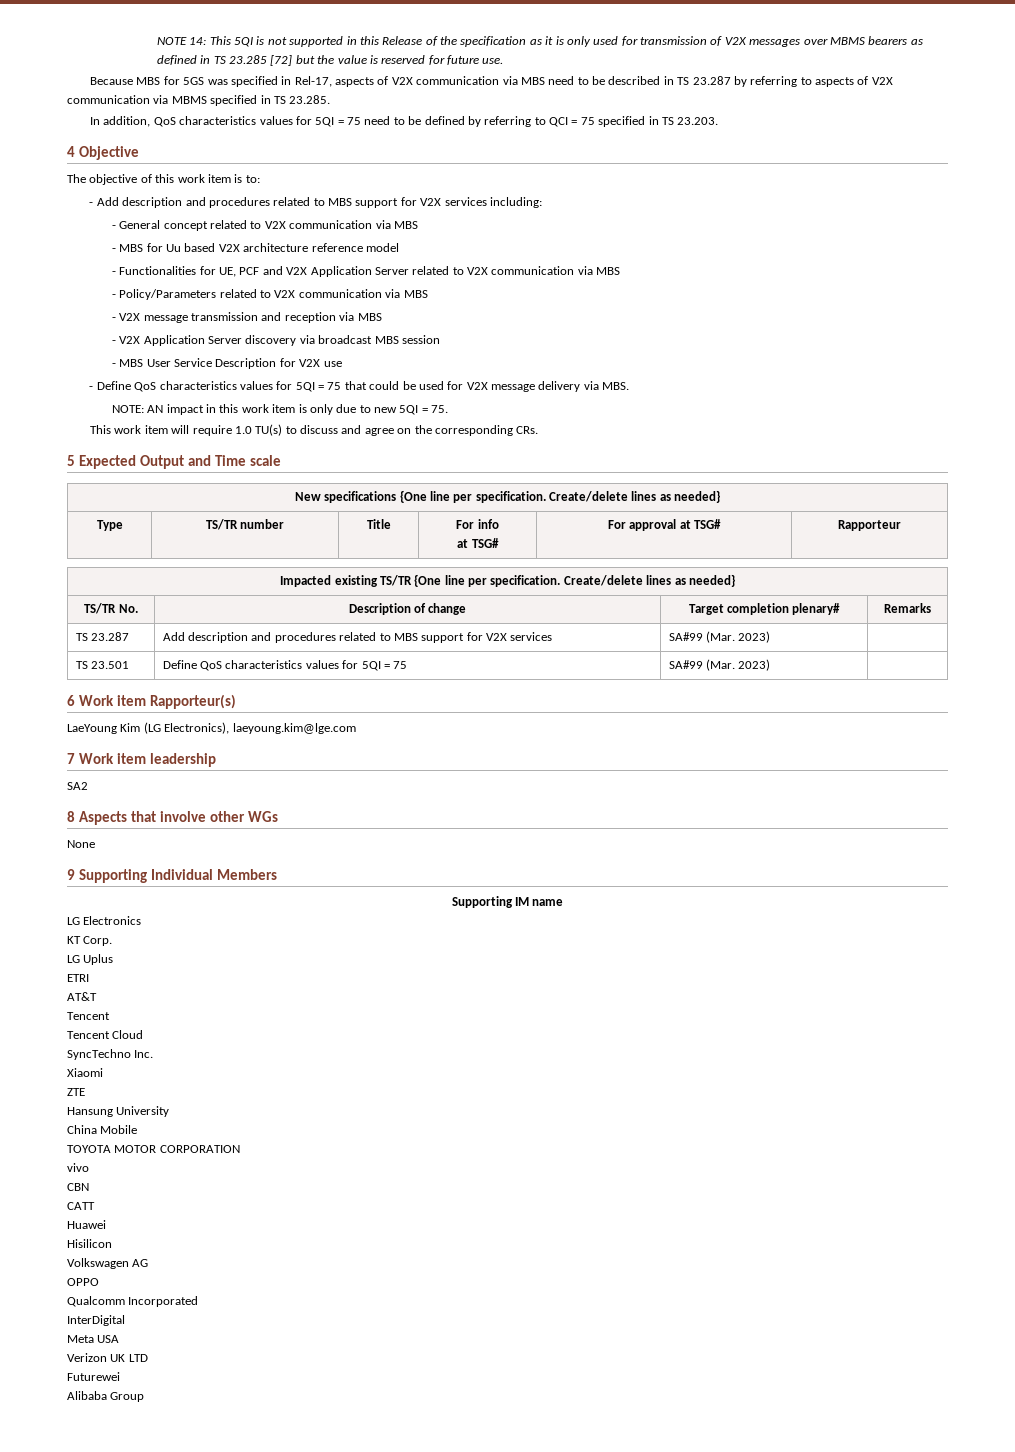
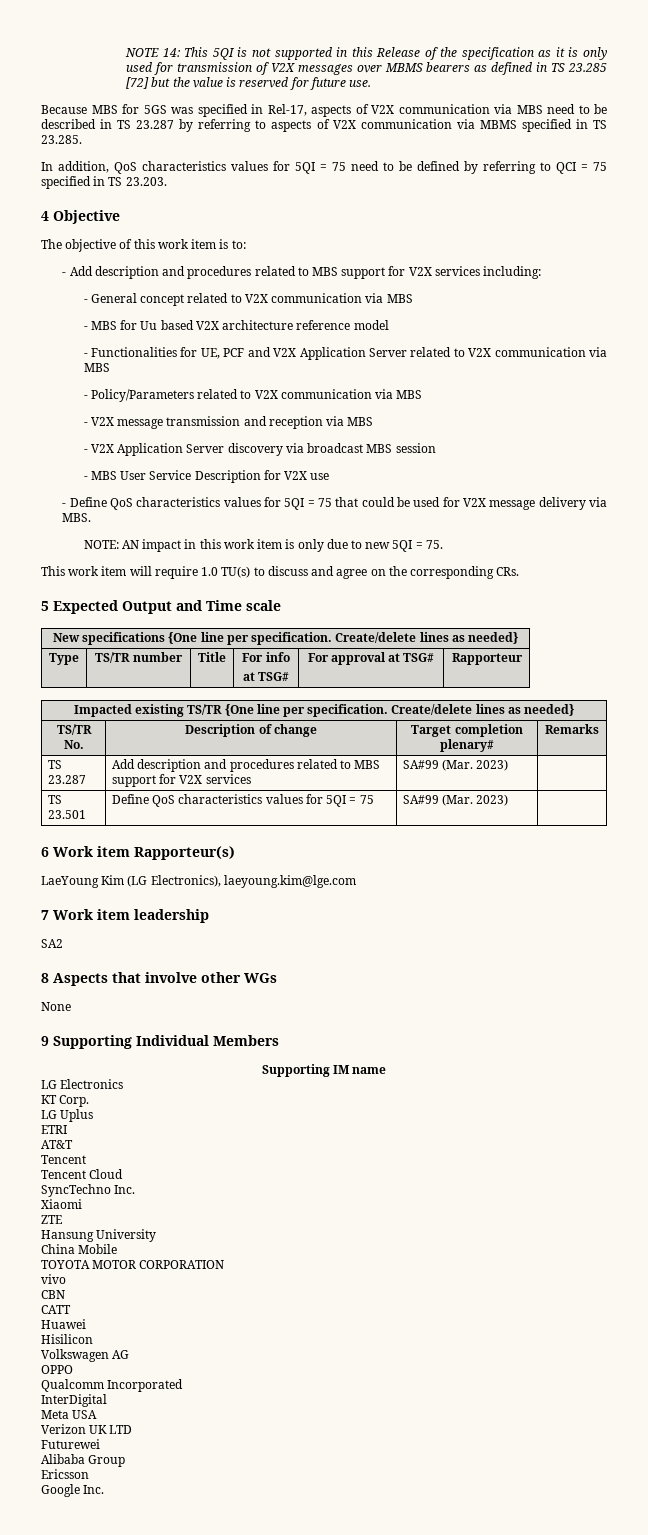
+ Ericsson
+ Google Inc.

